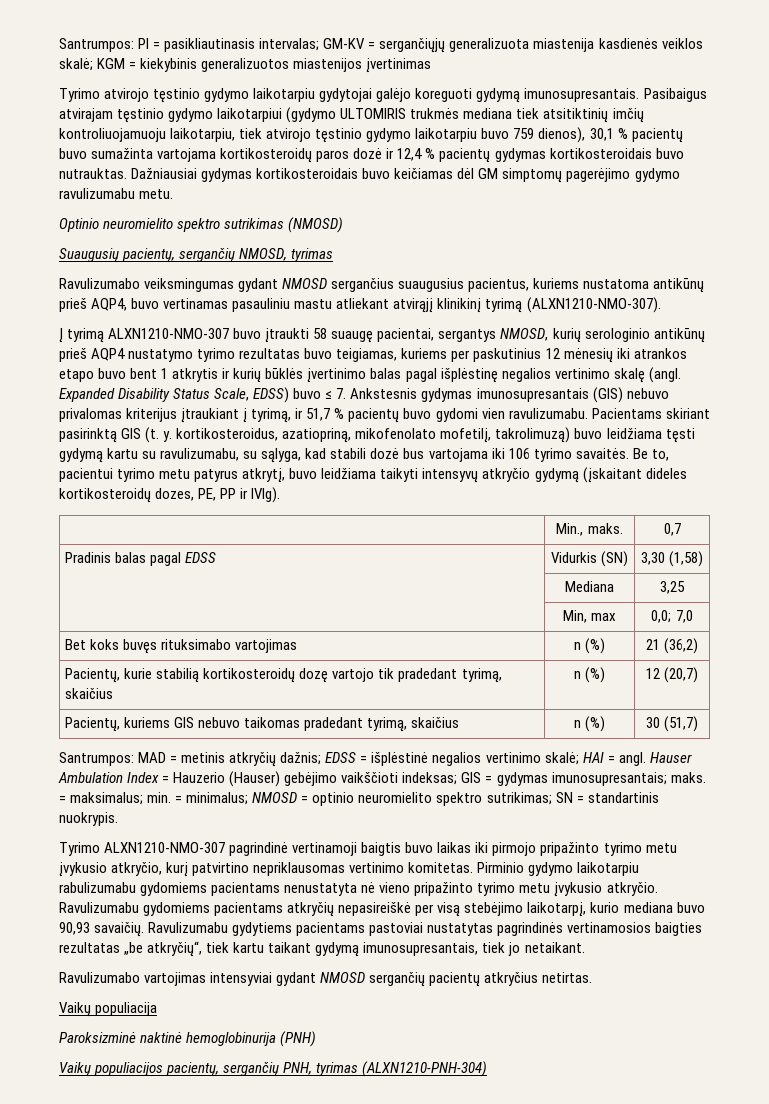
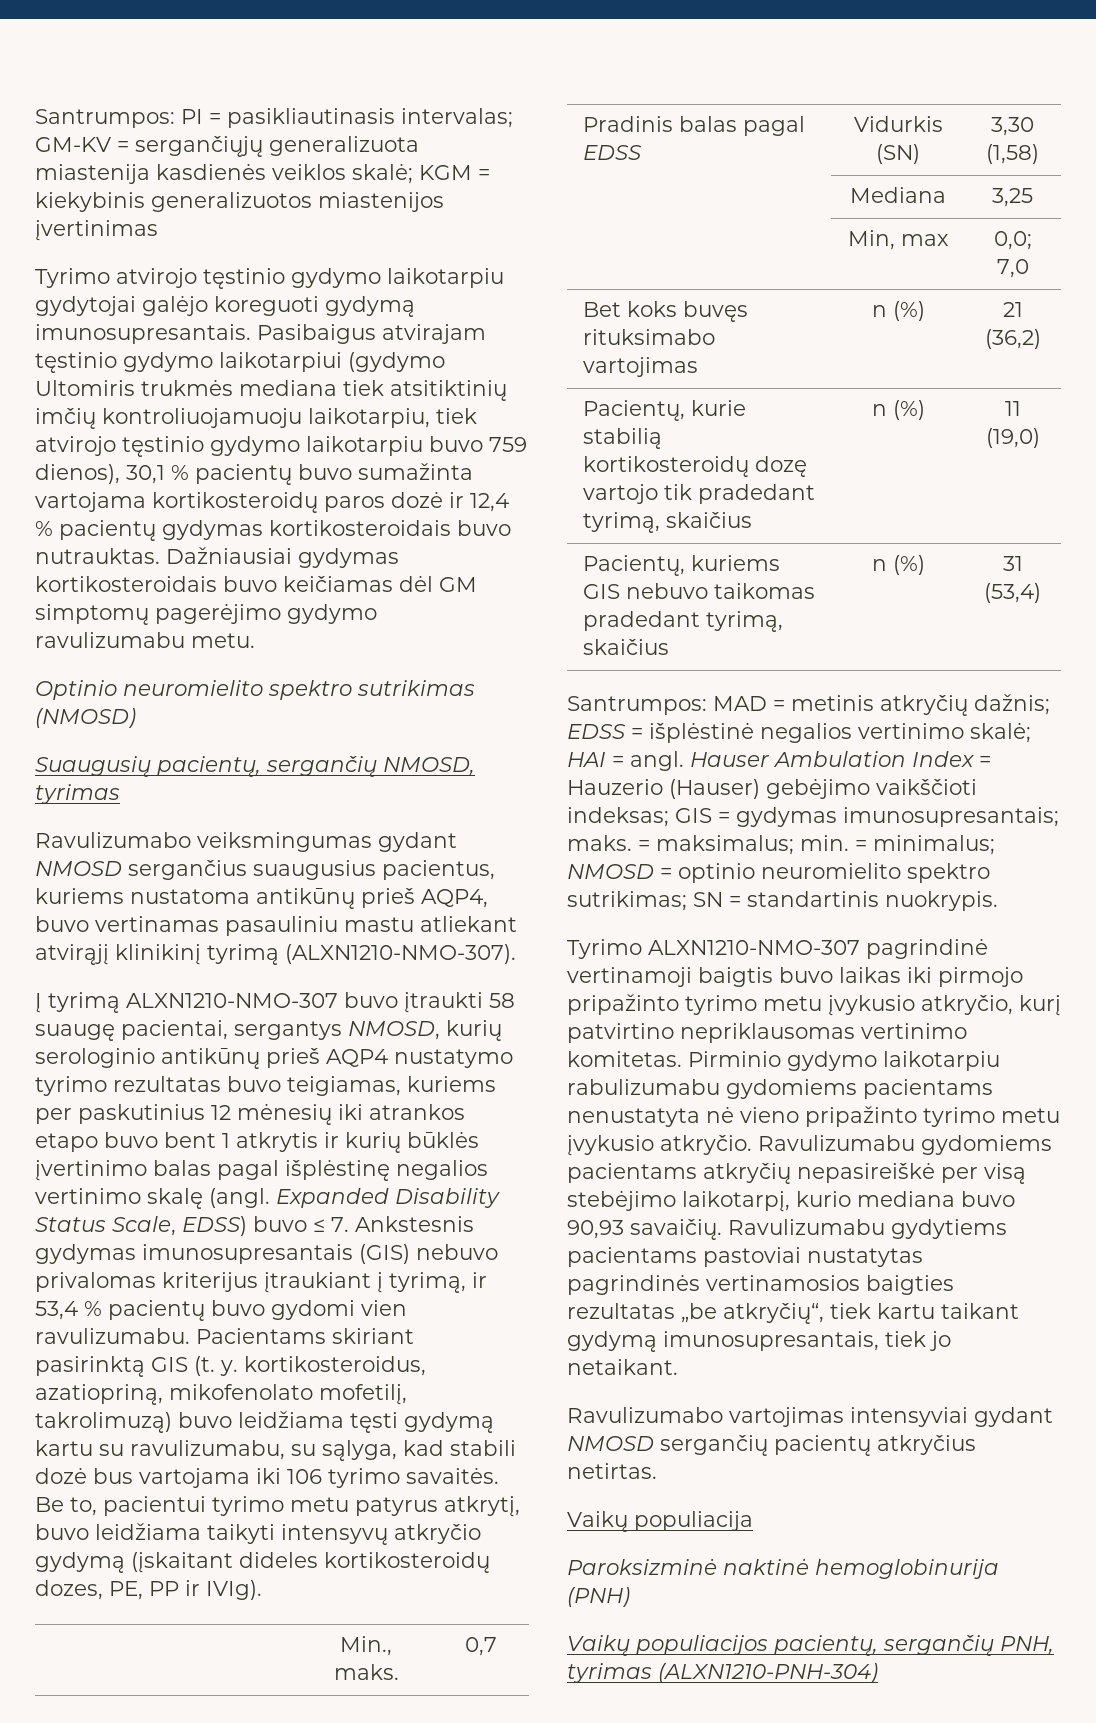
- Pasibaigus atvirajam tęstinio gydymo laikotarpiui (gydymo ULTOMIRIS trukmės mediana tiek atsitiktinių imčių kontroliuojamuoju laikotarpiu, tiek atvirojo tęstinio gydymo laikotarpiu buvo 759 dienos), 30,1 % pacientų buvo sumažinta vartojama kortikosteroidų paros dozė ir 12,4 % pacientų gydymas kortikosteroidais buvo nutrauktas.
+ Pasibaigus atvirajam tęstinio gydymo laikotarpiui (gydymo Ultomiris trukmės mediana tiek atsitiktinių imčių kontroliuojamuoju laikotarpiu, tiek atvirojo tęstinio gydymo laikotarpiu buvo 759 dienos), 30,1 % pacientų buvo sumažinta vartojama kortikosteroidų paros dozė ir 12,4 % pacientų gydymas kortikosteroidais buvo nutrauktas.
- Expanded Disability Status Scale, EDSS) buvo ≤ 7. Ankstesnis gydymas imunosupresantais (GIS) nebuvo privalomas kriterijus įtraukiant į tyrimą, ir 51,7 % pacientų buvo gydomi vien ravulizumabu.
+ Expanded Disability Status Scale, EDSS) buvo ≤ 7. Ankstesnis gydymas imunosupresantais (GIS) nebuvo privalomas kriterijus įtraukiant į tyrimą, ir 53,4 % pacientų buvo gydomi vien ravulizumabu.
- Pacientų, kurie stabilią kortikosteroidų dozę vartojo tik pradedant tyrimą, skaičius | n (%) | 12 (20,7)
+ Pacientų, kurie stabilią kortikosteroidų dozę vartojo tik pradedant tyrimą, skaičius | n (%) | 11 (19,0)
- Pacientų, kuriems GIS nebuvo taikomas pradedant tyrimą, skaičius | n (%) | 30 (51,7)
+ Pacientų, kuriems GIS nebuvo taikomas pradedant tyrimą, skaičius | n (%) | 31 (53,4)

